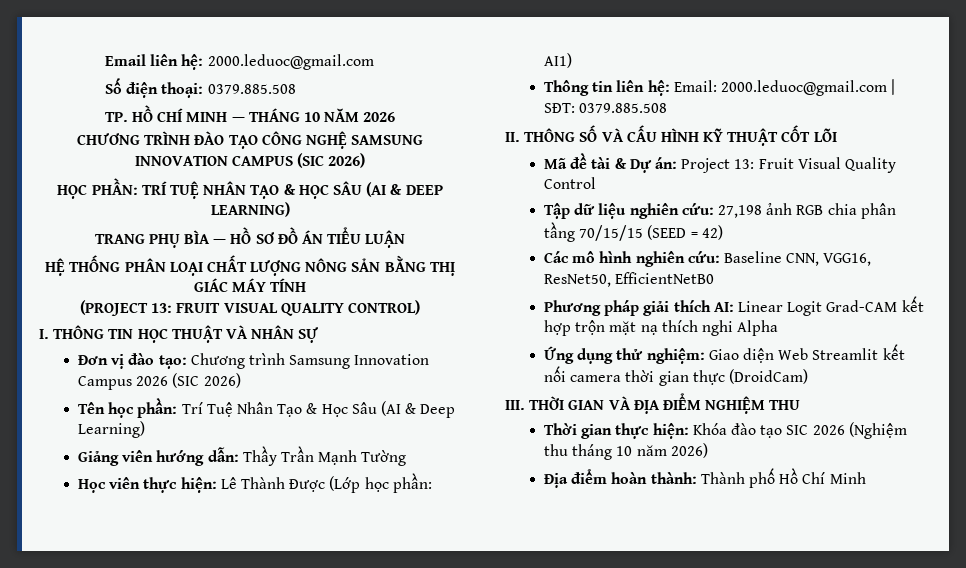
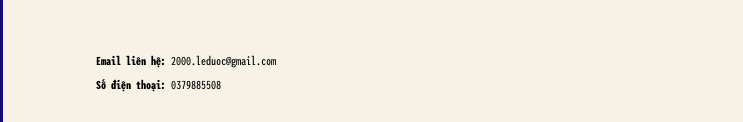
- Số điện thoại: 0379.885.508
- TP. HỒ CHÍ MINH — THÁNG 10 NĂM 2026
- CHƯƠNG TRÌNH ĐÀO TẠO CÔNG NGHỆ SAMSUNG INNOVATION CAMPUS (SIC 2026)
- HỌC PHẦN: TRÍ TUỆ NHÂN TẠO & HỌC SÂU (AI & DEEP LEARNING)
- TRANG PHỤ BÌA — HỒ SƠ ĐỒ ÁN TIỂU LUẬN
- HỆ THỐNG PHÂN LOẠI CHẤT LƯỢNG NÔNG SẢN BẰNG THỊ GIÁC MÁY TÍNH
- (PROJECT 13: FRUIT VISUAL QUALITY CONTROL)
- I. THÔNG TIN HỌC THUẬT VÀ NHÂN SỰ
- Đơn vị đào tạo: Chương trình Samsung Innovation Campus 2026 (SIC 2026)
- Tên học phần: Trí Tuệ Nhân Tạo & Học Sâu (AI & Deep Learning)
- Giảng viên hướng dẫn: Thầy Trần Mạnh Tường
- Học viên thực hiện: Lê Thành Được (Lớp học phần: AI1)
- Thông tin liên hệ: Email: 2000.leduoc@gmail.com | SĐT: 0379.885.508
- II. THÔNG SỐ VÀ CẤU HÌNH KỸ THUẬT CỐT LÕI
- Mã đề tài & Dự án: Project 13: Fruit Visual Quality Control
- Tập dữ liệu nghiên cứu: 27,198 ảnh RGB chia phân tầng 70/15/15 (SEED = 42)
- Các mô hình nghiên cứu: Baseline CNN, VGG16, ResNet50, EfficientNetB0
- Phương pháp giải thích AI: Linear Logit Grad-CAM kết hợp trộn mặt nạ thích nghi Alpha
- Ứng dụng thử nghiệm: Giao diện Web Streamlit kết nối camera thời gian thực (DroidCam)
- III. THỜI GIAN VÀ ĐỊA ĐIỂM NGHIỆM THU
- Thời gian thực hiện: Khóa đào tạo SIC 2026 (Nghiệm thu tháng 10 năm 2026)
- Địa điểm hoàn thành: Thành phố Hồ Chí Minh
+ Số điện thoại: 0379885508

